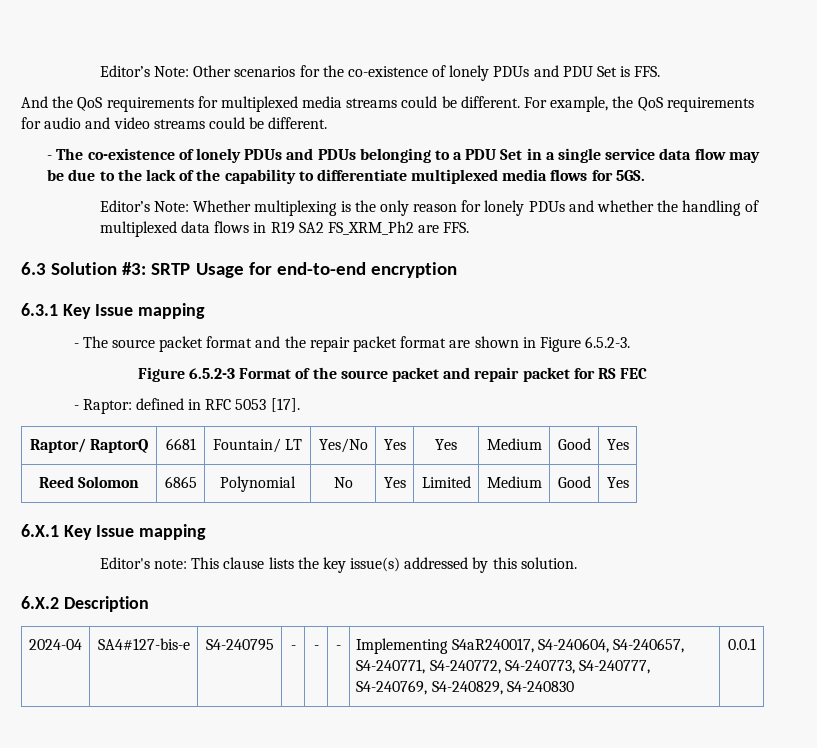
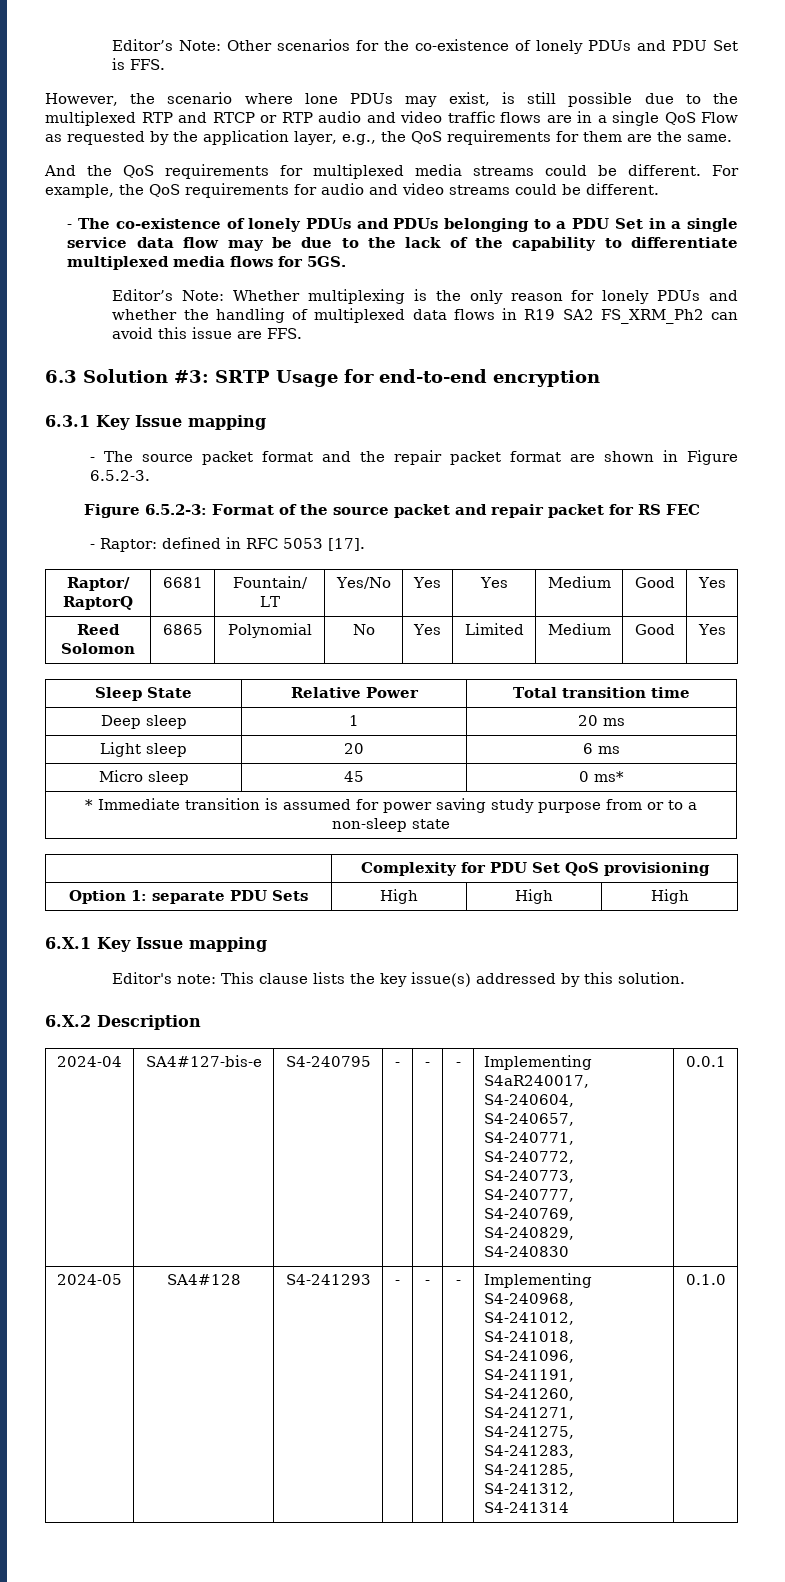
+ However, the scenario where lone PDUs may exist, is still possible due to the multiplexed RTP and RTCP or RTP audio and video traffic flows are in a single QoS Flow as requested by the application layer, e.g., the QoS requirements for them are the same.
- Editor’s Note: Whether multiplexing is the only reason for lonely PDUs and whether the handling of multiplexed data flows in R19 SA2 FS_XRM_Ph2 are FFS.
+ Editor’s Note: Whether multiplexing is the only reason for lonely PDUs and whether the handling of multiplexed data flows in R19 SA2 FS_XRM_Ph2 can avoid this issue are FFS.
- Figure 6.5.2-3 Format of the source packet and repair packet for RS FEC
+ Figure 6.5.2-3: Format of the source packet and repair packet for RS FEC
+ Sleep State | Relative Power | Total transition time
+ Deep sleep | 1 | 20 ms
+ Light sleep | 20 | 6 ms
+ Micro sleep | 45 | 0 ms*
+ * Immediate transition is assumed for power saving study purpose from or to a non-sleep state
+ | Complexity for PDU Set QoS provisioning
+ Option 1: separate PDU Sets | High | High | High
+ 2024-05 | SA4#128 | S4-241293 | - | - | - | Implementing S4-240968, S4-241012, S4-241018, S4-241096, S4-241191, S4-241260, S4-241271, S4-241275, S4-241283, S4-241285, S4-241312, S4-241314 | 0.1.0

